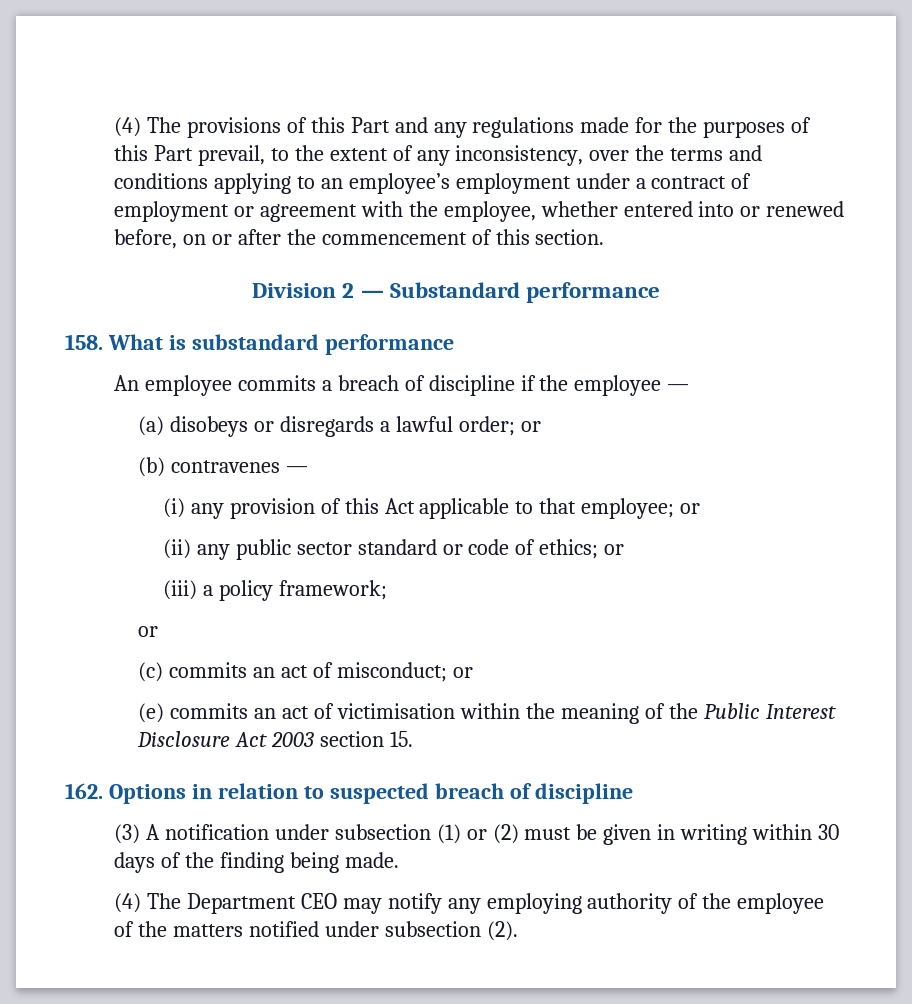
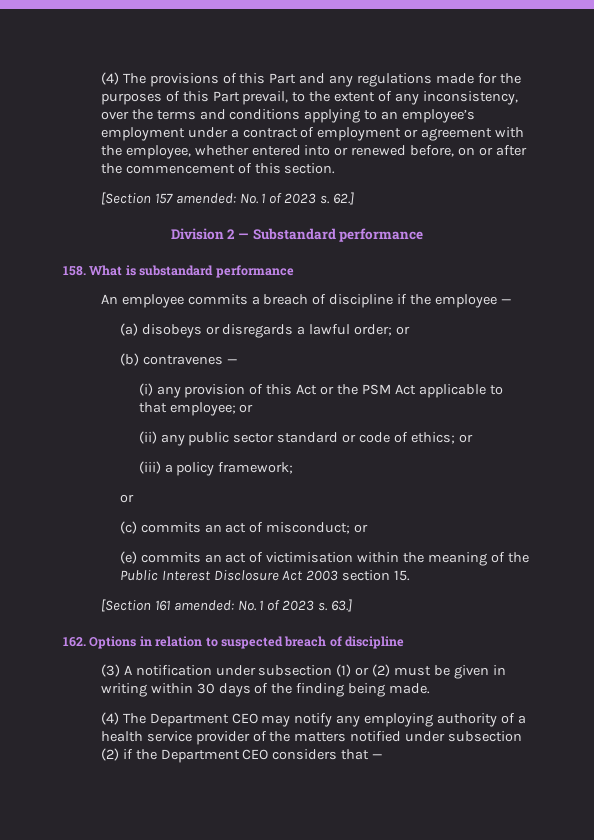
+ [Section 157 amended: No. 1 of 2023 s. 62.]
- (i) any provision of this Act applicable to that employee; or
+ (i) any provision of this Act or the PSM Act applicable to that employee; or
+ [Section 161 amended: No. 1 of 2023 s. 63.]
- (4) The Department CEO may notify any employing authority of the employee of the matters notified under subsection (2).
+ (4) The Department CEO may notify any employing authority of a health service provider of the matters notified under subsection (2) if the Department CEO considers that —

